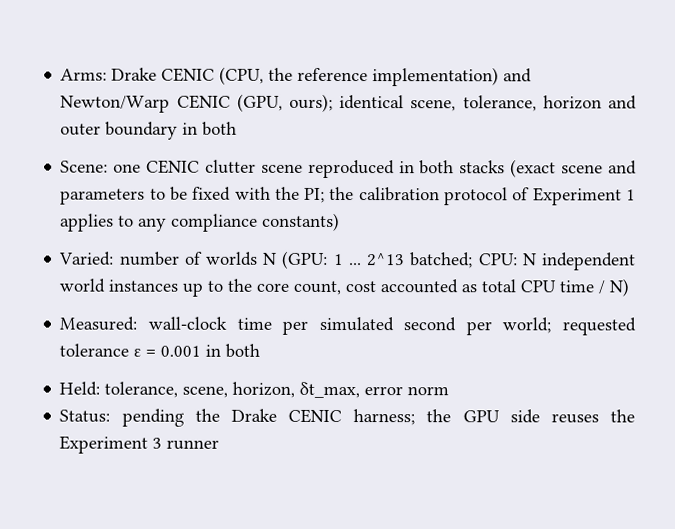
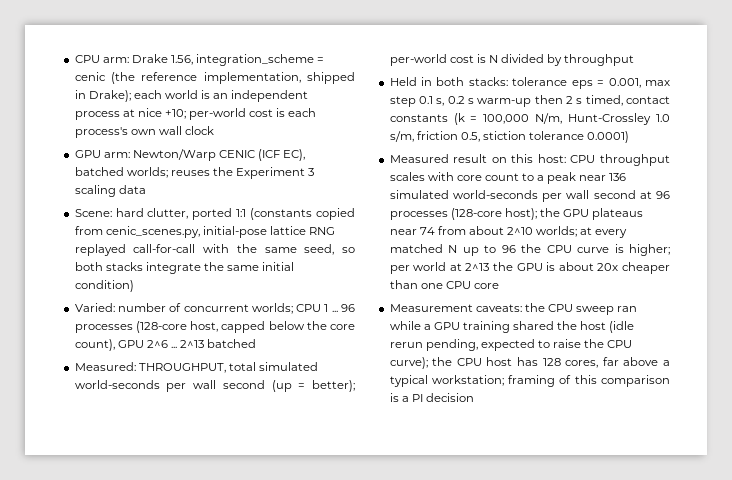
- Arms: Drake CENIC (CPU, the reference implementation) and Newton/Warp CENIC (GPU, ours); identical scene, tolerance, horizon and outer boundary in both
- Scene: one CENIC clutter scene reproduced in both stacks (exact scene and parameters to be fixed with the PI; the calibration protocol of Experiment 1 applies to any compliance constants)
- Varied: number of worlds N (GPU: 1 ... 2^13 batched; CPU: N independent world instances up to the core count, cost accounted as total CPU time / N)
- Measured: wall-clock time per simulated second per world; requested tolerance ε = 0.001 in both
- Held: tolerance, scene, horizon, δt_max, error norm
- Status: pending the Drake CENIC harness; the GPU side reuses the Experiment 3 runner
+ CPU arm: Drake 1.56, integration_scheme = cenic (the reference implementation, shipped in Drake); each world is an independent process at nice +10; per-world cost is each process's own wall clock
+ GPU arm: Newton/Warp CENIC (ICF EC), batched worlds; reuses the Experiment 3 scaling data
+ Scene: hard clutter, ported 1:1 (constants copied from cenic_scenes.py, initial-pose lattice RNG replayed call-for-call with the same seed, so both stacks integrate the same initial condition)
+ Varied: number of concurrent worlds; CPU 1 ... 96 processes (128-core host, capped below the core count), GPU 2^6 ... 2^13 batched
+ Measured: THROUGHPUT, total simulated world-seconds per wall second (up = better); per-world cost is N divided by throughput
+ Held in both stacks: tolerance eps = 0.001, max step 0.1 s, 0.2 s warm-up then 2 s timed, contact constants (k = 100,000 N/m, Hunt-Crossley 1.0 s/m, friction 0.5, stiction tolerance 0.0001)
+ Measured result on this host: CPU throughput scales with core count to a peak near 136 simulated world-seconds per wall second at 96 processes (128-core host); the GPU plateaus near 74 from about 2^10 worlds; at every matched N up to 96 the CPU curve is higher; per world at 2^13 the GPU is about 20x cheaper than one CPU core
+ Measurement caveats: the CPU sweep ran while a GPU training shared the host (idle rerun pending, expected to raise the CPU curve); the CPU host has 128 cores, far above a typical workstation; framing of this comparison is a PI decision

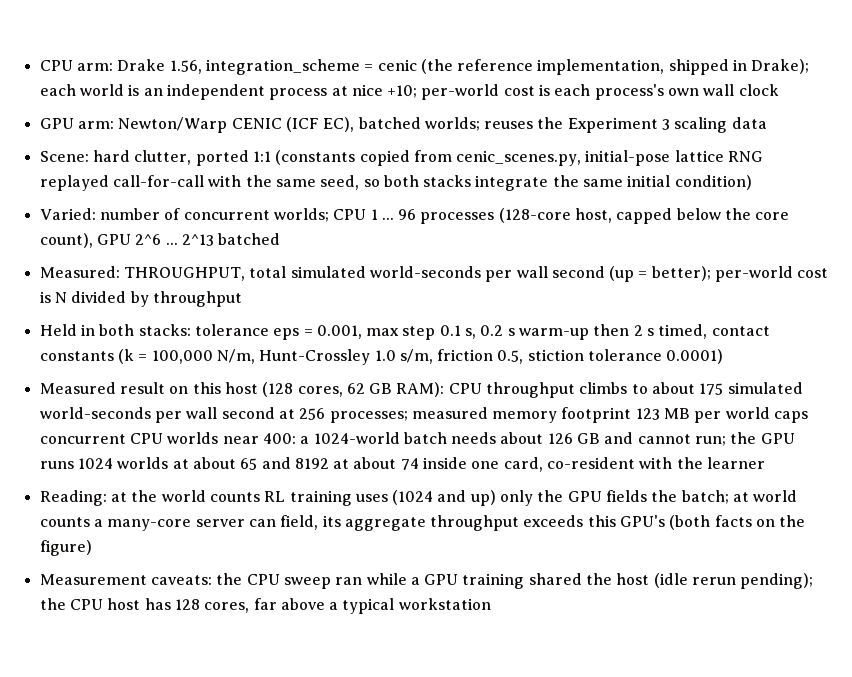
- Measured result on this host: CPU throughput scales with core count to a peak near 136 simulated world-seconds per wall second at 96 processes (128-core host); the GPU plateaus near 74 from about 2^10 worlds; at every matched N up to 96 the CPU curve is higher; per world at 2^13 the GPU is about 20x cheaper than one CPU core
+ Measured result on this host (128 cores, 62 GB RAM): CPU throughput climbs to about 175 simulated world-seconds per wall second at 256 processes; measured memory footprint 123 MB per world caps concurrent CPU worlds near 400: a 1024-world batch needs about 126 GB and cannot run; the GPU runs 1024 worlds at about 65 and 8192 at about 74 inside one card, co-resident with the learner
+ Reading: at the world counts RL training uses (1024 and up) only the GPU fields the batch; at world counts a many-core server can field, its aggregate throughput exceeds this GPU's (both facts on the figure)
- Measurement caveats: the CPU sweep ran while a GPU training shared the host (idle rerun pending, expected to raise the CPU curve); the CPU host has 128 cores, far above a typical workstation; framing of this comparison is a PI decision
+ Measurement caveats: the CPU sweep ran while a GPU training shared the host (idle rerun pending); the CPU host has 128 cores, far above a typical workstation

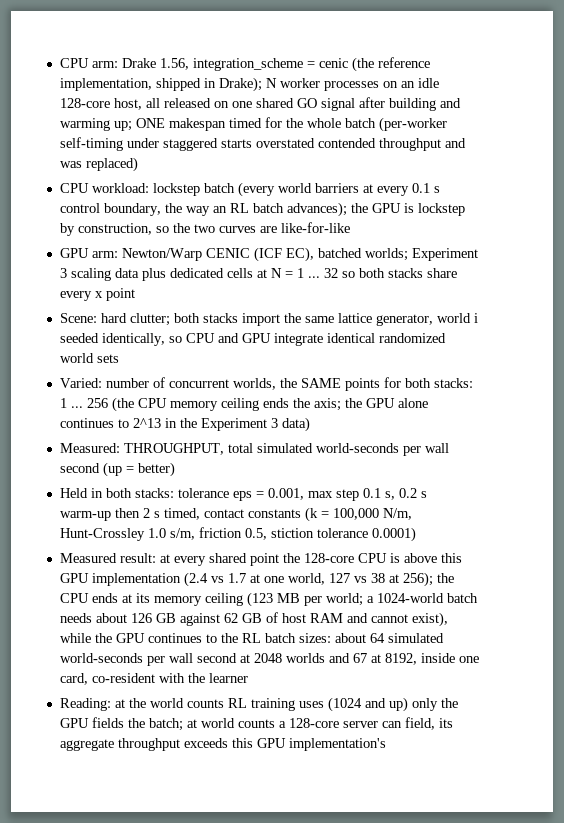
- CPU arm: Drake 1.56, integration_scheme = cenic (the reference implementation, shipped in Drake); each world is an independent process at nice +10; per-world cost is each process's own wall clock
+ CPU arm: Drake 1.56, integration_scheme = cenic (the reference implementation, shipped in Drake); N worker processes on an idle 128-core host, all released on one shared GO signal after building and warming up; ONE makespan timed for the whole batch (per-worker self-timing under staggered starts overstated contended throughput and was replaced)
+ CPU workload: lockstep batch (every world barriers at every 0.1 s control boundary, the way an RL batch advances); the GPU is lockstep by construction, so the two curves are like-for-like
- GPU arm: Newton/Warp CENIC (ICF EC), batched worlds; reuses the Experiment 3 scaling data
- Scene: hard clutter, ported 1:1 (constants copied from cenic_scenes.py, initial-pose lattice RNG replayed call-for-call with the same seed, so both stacks integrate the same initial condition)
- Varied: number of concurrent worlds; CPU 1 ... 96 processes (128-core host, capped below the core count), GPU 2^6 ... 2^13 batched
+ GPU arm: Newton/Warp CENIC (ICF EC), batched worlds; Experiment 3 scaling data plus dedicated cells at N = 1 ... 32 so both stacks share every x point
+ Scene: hard clutter; both stacks import the same lattice generator, world i seeded identically, so CPU and GPU integrate identical randomized world sets
+ Varied: number of concurrent worlds, the SAME points for both stacks: 1 ... 256 (the CPU memory ceiling ends the axis; the GPU alone continues to 2^13 in the Experiment 3 data)
- Measured: THROUGHPUT, total simulated world-seconds per wall second (up = better); per-world cost is N divided by throughput
+ Measured: THROUGHPUT, total simulated world-seconds per wall second (up = better)
- Measured result on this host (128 cores, 62 GB RAM): CPU throughput climbs to about 175 simulated world-seconds per wall second at 256 processes; measured memory footprint 123 MB per world caps concurrent CPU worlds near 400: a 1024-world batch needs about 126 GB and cannot run; the GPU runs 1024 worlds at about 65 and 8192 at about 74 inside one card, co-resident with the learner
+ Measured result: at every shared point the 128-core CPU is above this GPU implementation (2.4 vs 1.7 at one world, 127 vs 38 at 256); the CPU ends at its memory ceiling (123 MB per world; a 1024-world batch needs about 126 GB against 62 GB of host RAM and cannot exist), while the GPU continues to the RL batch sizes: about 64 simulated world-seconds per wall second at 2048 worlds and 67 at 8192, inside one card, co-resident with the learner
- Reading: at the world counts RL training uses (1024 and up) only the GPU fields the batch; at world counts a many-core server can field, its aggregate throughput exceeds this GPU's (both facts on the figure)
- Measurement caveats: the CPU sweep ran while a GPU training shared the host (idle rerun pending); the CPU host has 128 cores, far above a typical workstation
+ Reading: at the world counts RL training uses (1024 and up) only the GPU fields the batch; at world counts a 128-core server can field, its aggregate throughput exceeds this GPU implementation's

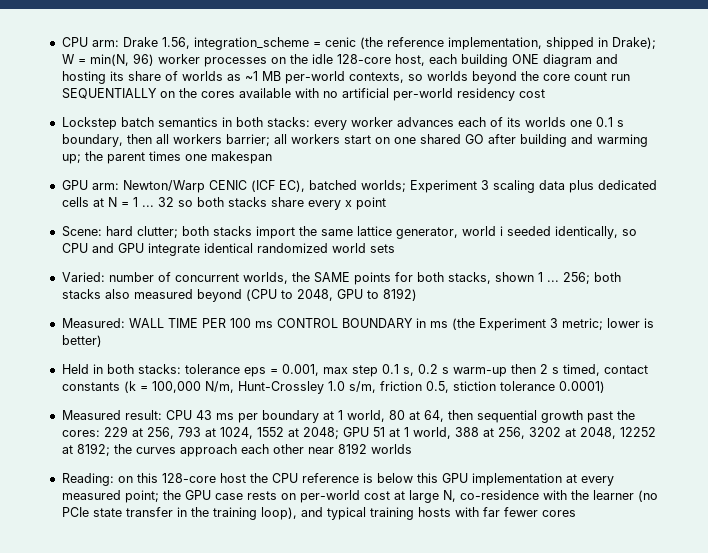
- CPU arm: Drake 1.56, integration_scheme = cenic (the reference implementation, shipped in Drake); N worker processes on an idle 128-core host, all released on one shared GO signal after building and warming up; ONE makespan timed for the whole batch (per-worker self-timing under staggered starts overstated contended throughput and was replaced)
- CPU workload: lockstep batch (every world barriers at every 0.1 s control boundary, the way an RL batch advances); the GPU is lockstep by construction, so the two curves are like-for-like
+ CPU arm: Drake 1.56, integration_scheme = cenic (the reference implementation, shipped in Drake); W = min(N, 96) worker processes on the idle 128-core host, each building ONE diagram and hosting its share of worlds as ~1 MB per-world contexts, so worlds beyond the core count run SEQUENTIALLY on the cores available with no artificial per-world residency cost
+ Lockstep batch semantics in both stacks: every worker advances each of its worlds one 0.1 s boundary, then all workers barrier; all workers start on one shared GO after building and warming up; the parent times one makespan
- Varied: number of concurrent worlds, the SAME points for both stacks: 1 ... 256 (the CPU memory ceiling ends the axis; the GPU alone continues to 2^13 in the Experiment 3 data)
- Measured: THROUGHPUT, total simulated world-seconds per wall second (up = better)
+ Varied: number of concurrent worlds, the SAME points for both stacks, shown 1 ... 256; both stacks also measured beyond (CPU to 2048, GPU to 8192)
+ Measured: WALL TIME PER 100 ms CONTROL BOUNDARY in ms (the Experiment 3 metric; lower is better)
- Measured result: at every shared point the 128-core CPU is above this GPU implementation (2.4 vs 1.7 at one world, 127 vs 38 at 256); the CPU ends at its memory ceiling (123 MB per world; a 1024-world batch needs about 126 GB against 62 GB of host RAM and cannot exist), while the GPU continues to the RL batch sizes: about 64 simulated world-seconds per wall second at 2048 worlds and 67 at 8192, inside one card, co-resident with the learner
- Reading: at the world counts RL training uses (1024 and up) only the GPU fields the batch; at world counts a 128-core server can field, its aggregate throughput exceeds this GPU implementation's
+ Measured result: CPU 43 ms per boundary at 1 world, 80 at 64, then sequential growth past the cores: 229 at 256, 793 at 1024, 1552 at 2048; GPU 51 at 1 world, 388 at 256, 3202 at 2048, 12252 at 8192; the curves approach each other near 8192 worlds
+ Reading: on this 128-core host the CPU reference is below this GPU implementation at every measured point; the GPU case rests on per-world cost at large N, co-residence with the learner (no PCIe state transfer in the training loop), and typical training hosts with far fewer cores

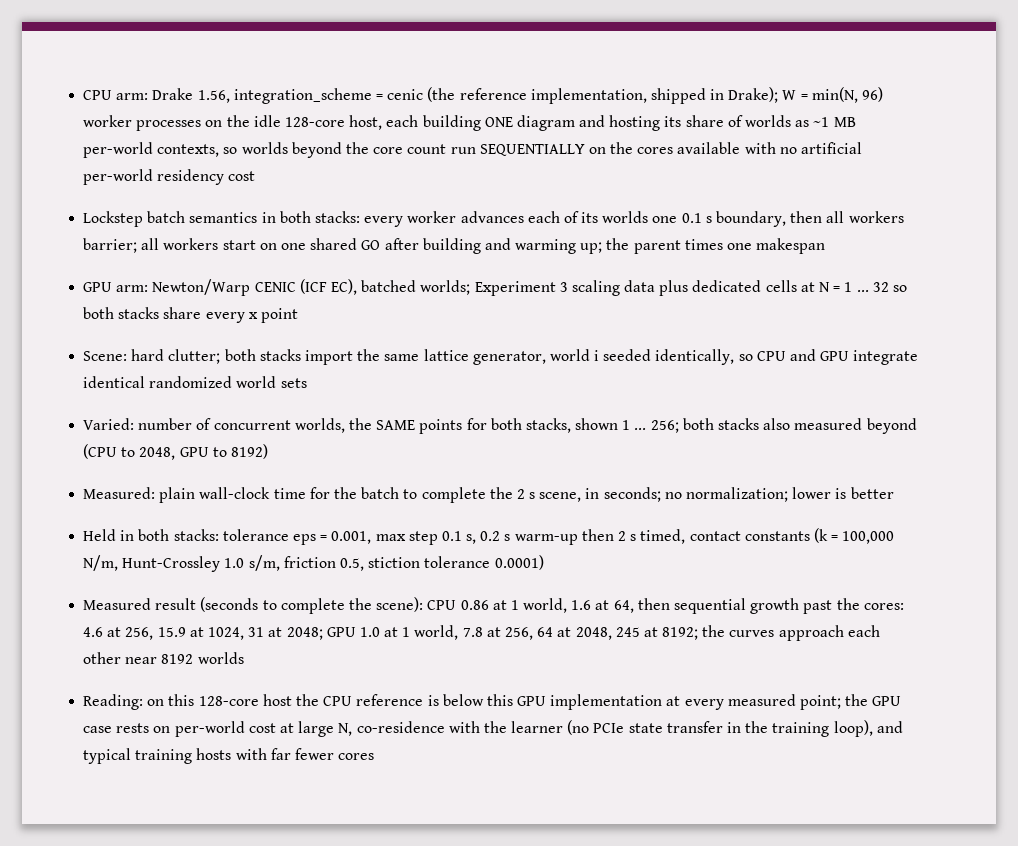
- Measured: WALL TIME PER 100 ms CONTROL BOUNDARY in ms (the Experiment 3 metric; lower is better)
+ Measured: plain wall-clock time for the batch to complete the 2 s scene, in seconds; no normalization; lower is better
- Measured result: CPU 43 ms per boundary at 1 world, 80 at 64, then sequential growth past the cores: 229 at 256, 793 at 1024, 1552 at 2048; GPU 51 at 1 world, 388 at 256, 3202 at 2048, 12252 at 8192; the curves approach each other near 8192 worlds
+ Measured result (seconds to complete the scene): CPU 0.86 at 1 world, 1.6 at 64, then sequential growth past the cores: 4.6 at 256, 15.9 at 1024, 31 at 2048; GPU 1.0 at 1 world, 7.8 at 256, 64 at 2048, 245 at 8192; the curves approach each other near 8192 worlds

